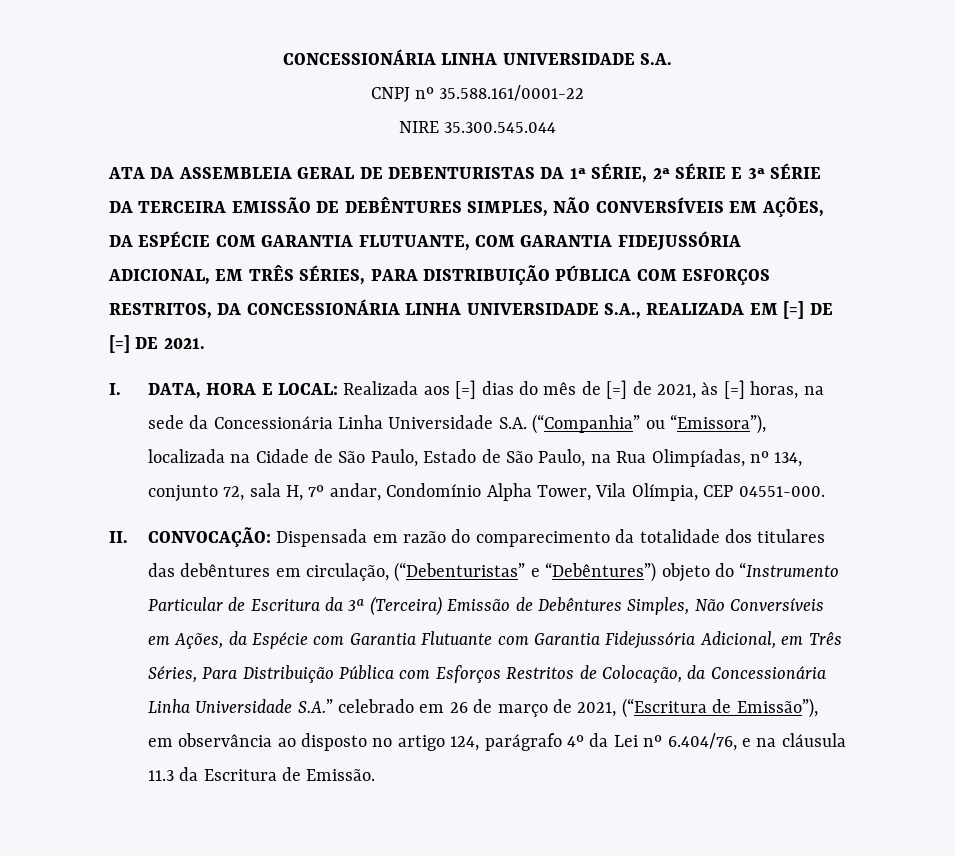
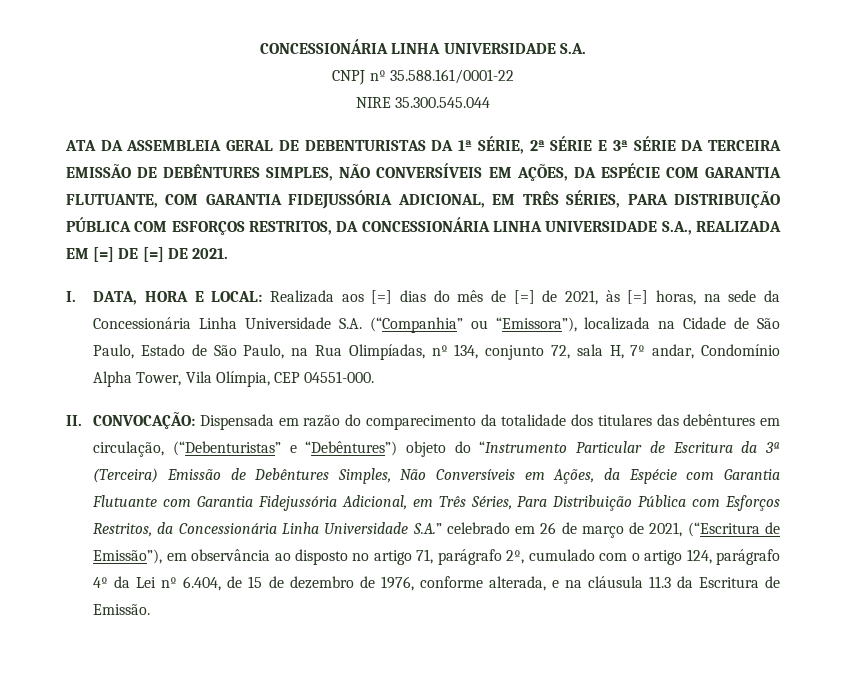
- Dispensada em razão do comparecimento da totalidade dos titulares das debêntures em circulação, (“Debenturistas” e “Debêntures”) objeto do “Instrumento Particular de Escritura da 3ª (Terceira) Emissão de Debêntures Simples, Não Conversíveis em Ações, da Espécie com Garantia Flutuante com Garantia Fidejussória Adicional, em Três Séries, Para Distribuição Pública com Esforços Restritos de Colocação, da Concessionária Linha Universidade S.A.” celebrado em 26 de março de 2021, (“Escritura de Emissão”), em observância ao disposto no artigo 124, parágrafo 4º da Lei nº 6.404/76, e na cláusula 11.3 da Escritura de Emissão.
+ Dispensada em razão do comparecimento da totalidade dos titulares das debêntures em circulação, (“Debenturistas” e “Debêntures”) objeto do “Instrumento Particular de Escritura da 3ª (Terceira) Emissão de Debêntures Simples, Não Conversíveis em Ações, da Espécie com Garantia Flutuante com Garantia Fidejussória Adicional, em Três Séries, Para Distribuição Pública com Esforços Restritos, da Concessionária Linha Universidade S.A.” celebrado em 26 de março de 2021, (“Escritura de Emissão”), em observância ao disposto no artigo 71, parágrafo 2º, cumulado com o artigo 124, parágrafo 4º da Lei nº 6.404, de 15 de dezembro de 1976, conforme alterada, e na cláusula 11.3 da Escritura de Emissão.

